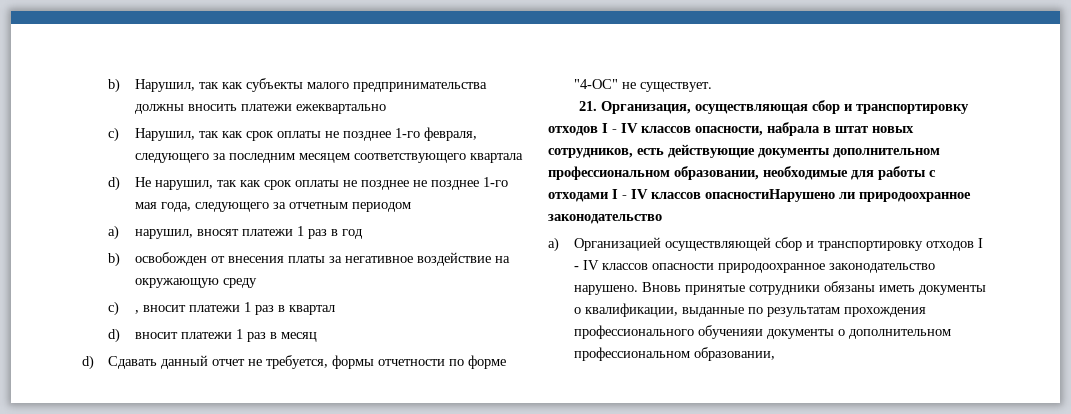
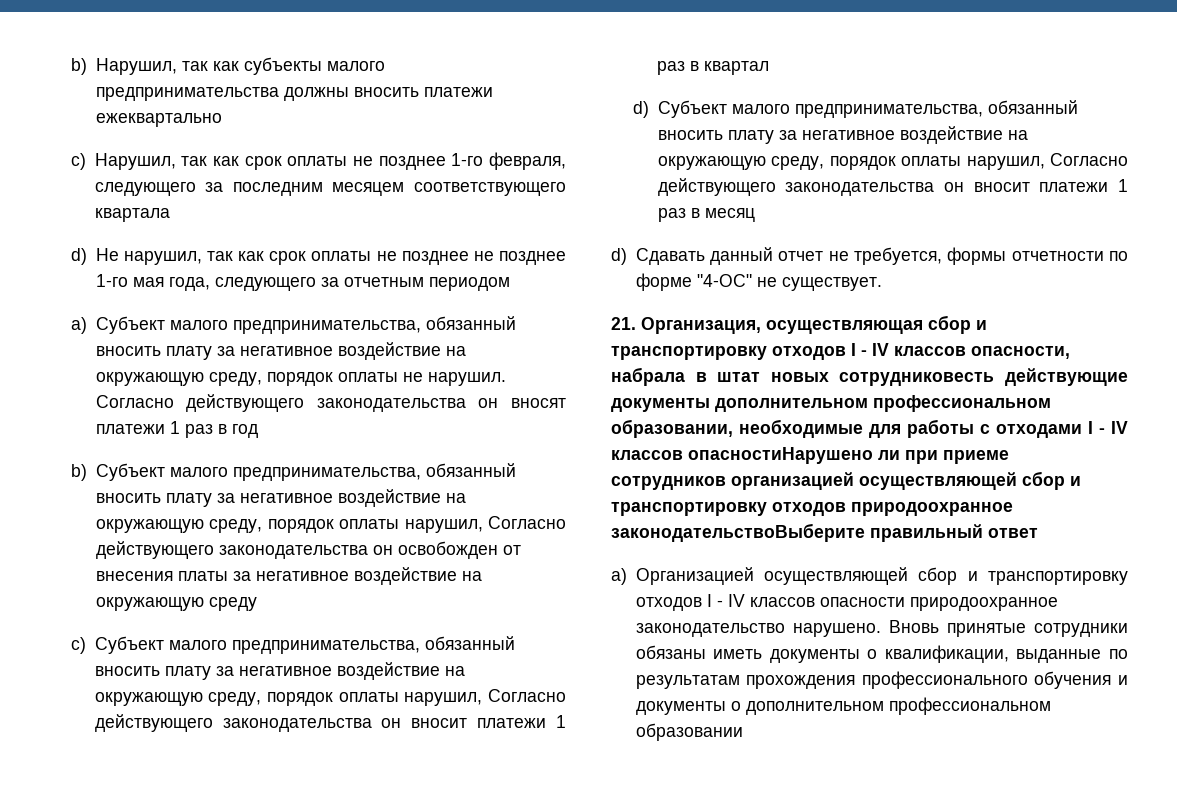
- a) нарушил, вносят платежи 1 раз в год
+ a) Субъект малого предпринимательства, обязанный вносить плату за негативное воздействие на окружающую среду, порядок оплаты не нарушил. Согласно действующего законодательства он вносят платежи 1 раз в год
- b) освобожден от внесения платы за негативное воздействие на окружающую среду
+ b) Субъект малого предпринимательства, обязанный вносить плату за негативное воздействие на окружающую среду, порядок оплаты нарушил, Согласно действующего законодательства он освобожден от внесения платы за негативное воздействие на окружающую среду
- c) , вносит платежи 1 раз в квартал
+ c) Субъект малого предпринимательства, обязанный вносить плату за негативное воздействие на окружающую среду, порядок оплаты нарушил, Согласно действующего законодательства он вносит платежи 1 раз в квартал
- d) вносит платежи 1 раз в месяц
+ d) Субъект малого предпринимательства, обязанный вносить плату за негативное воздействие на окружающую среду, порядок оплаты нарушил, Согласно действующего законодательства он вносит платежи 1 раз в месяц
- 21. Организация, осуществляющая сбор и транспортировку отходов I - IV классов опасности, набрала в штат новых сотрудников, есть действующие документы дополнительном профессиональном образовании, необходимые для работы с отходами I - IV классов опасностиНарушено ли природоохранное законодательство
+ 21. Организация, осуществляющая сбор и транспортировку отходов I - IV классов опасности, набрала в штат новых сотрудниковесть действующие документы дополнительном профессиональном образовании, необходимые для работы с отходами I - IV классов опасностиНарушено ли при приеме сотрудников организацией осуществляющей сбор и транспортировку отходов природоохранное законодательствоВыберите правильный ответ
- Вновь принятые сотрудники обязаны иметь документы о квалификации, выданные по результатам прохождения профессионального обученияи документы о дополнительном профессиональном образовании,
+ Вновь принятые сотрудники обязаны иметь документы о квалификации, выданные по результатам прохождения профессионального обучения и документы о дополнительном профессиональном образовании

